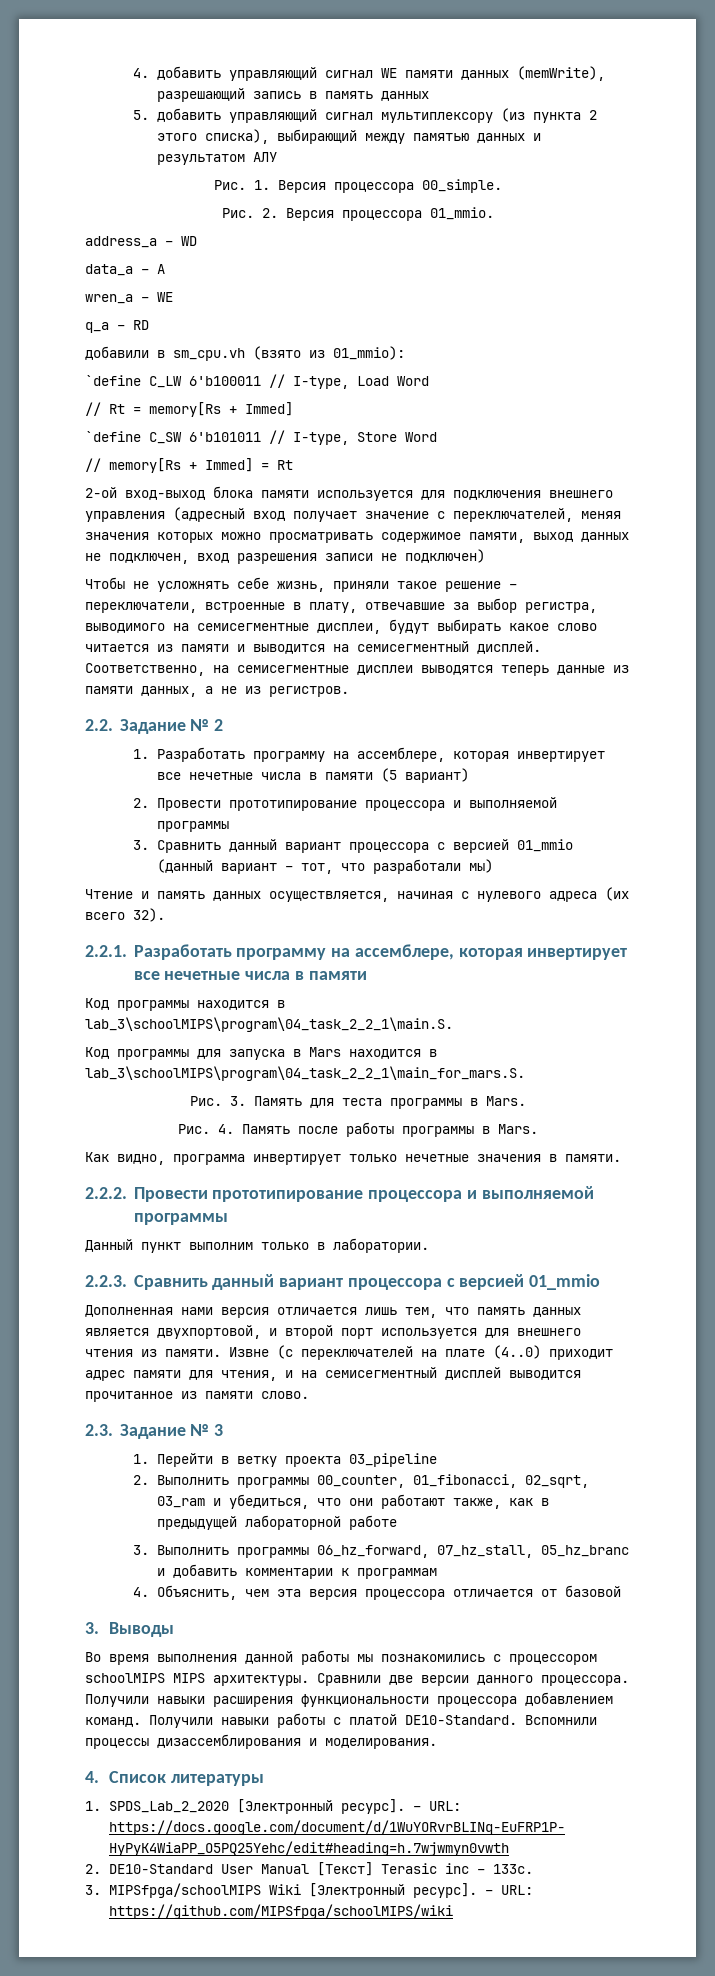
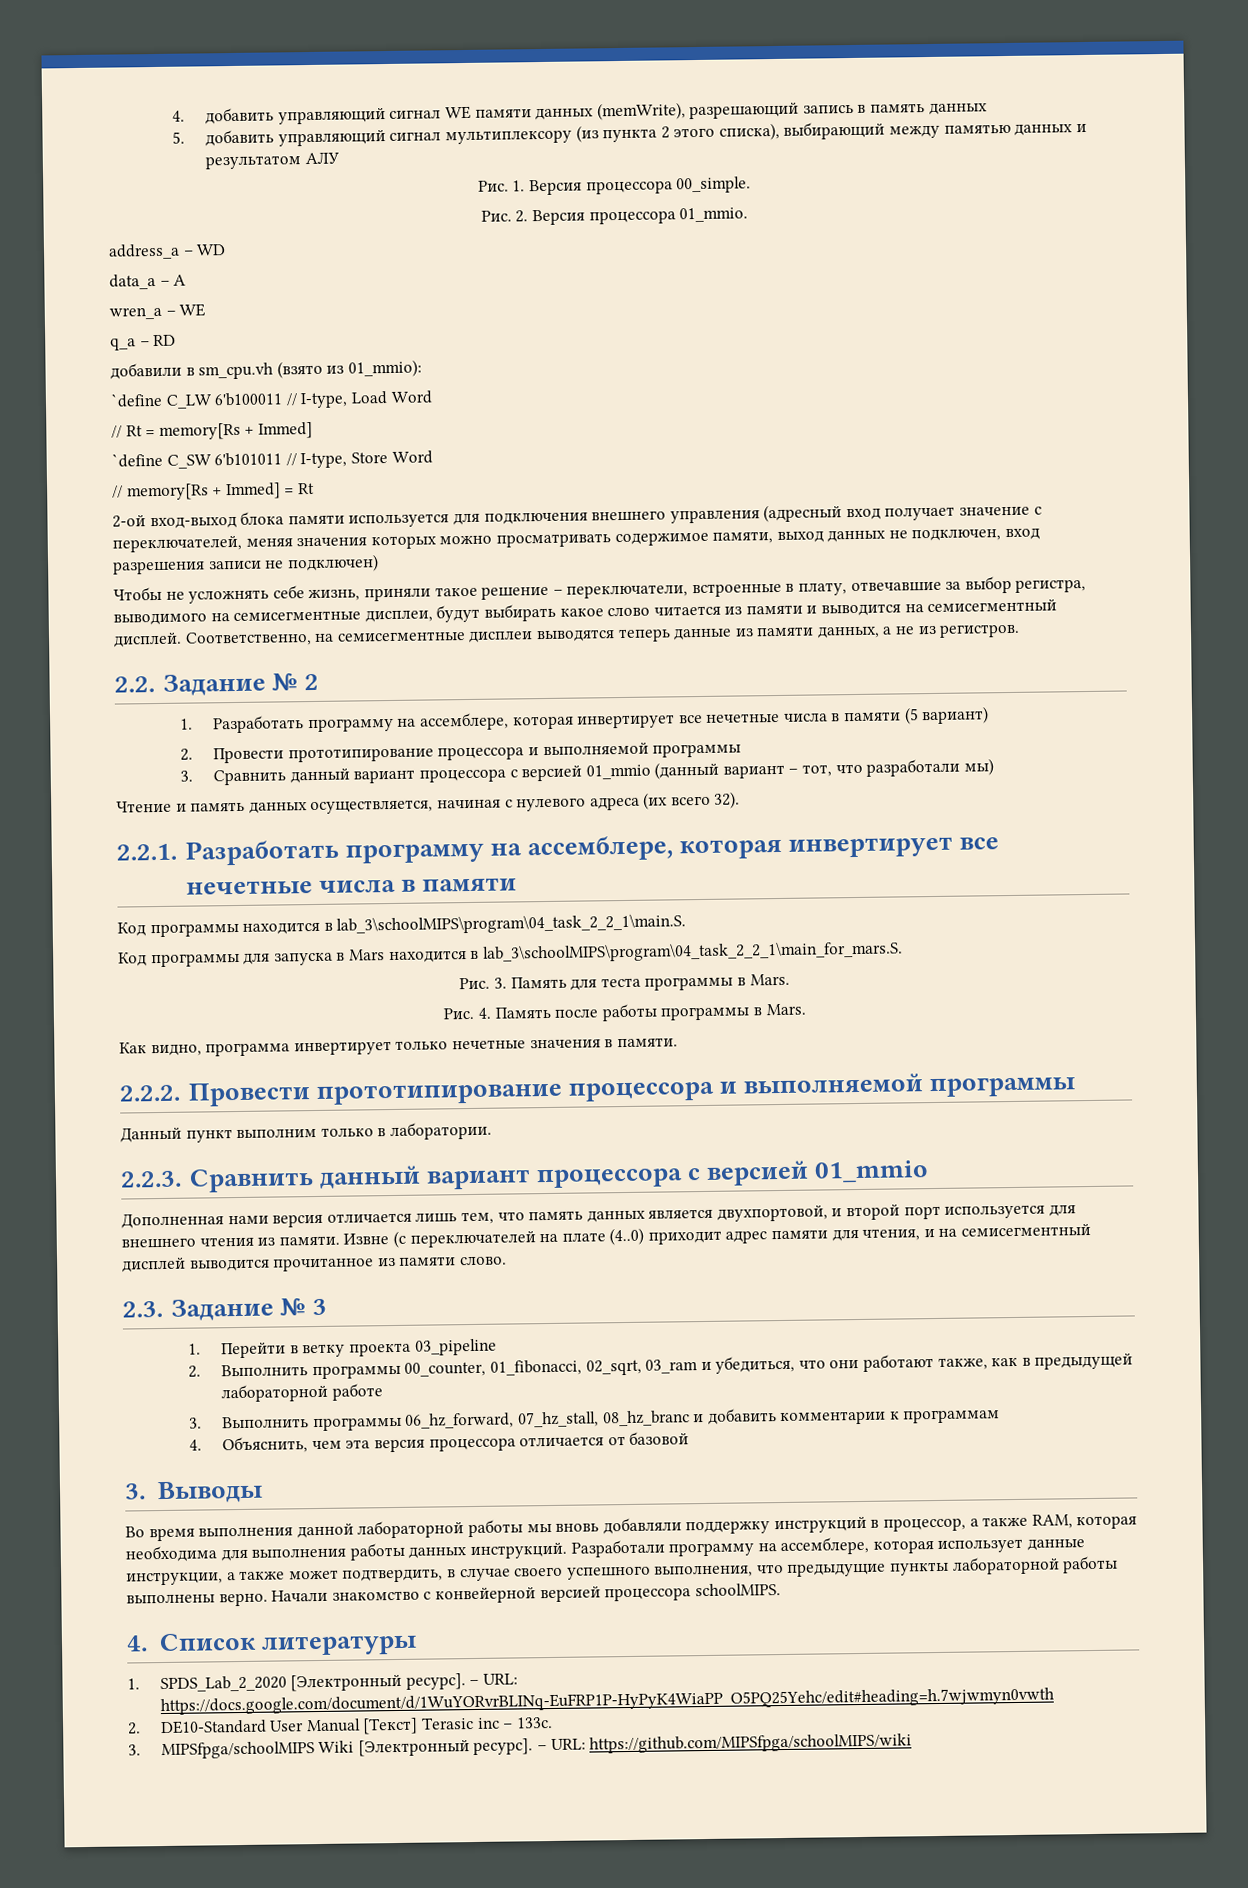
- 3. Выполнить программы 06_hz_forward, 07_hz_stall, 05_hz_branc и добавить комментарии к программам
+ 3. Выполнить программы 06_hz_forward, 07_hz_stall, 08_hz_branc и добавить комментарии к программам
- Во время выполнения данной работы мы познакомились с процессором schoolMIPS MIPS архитектуры. Сравнили две версии данного процессора. Получили навыки расширения функциональности процессора добавлением команд. Получили навыки работы с платой DE10-Standard. Вспомнили процессы дизассемблирования и моделирования.
+ Во время выполнения данной лабораторной работы мы вновь добавляли поддержку инструкций в процессор, а также RAM, которая необходима для выполнения работы данных инструкций. Разработали программу на ассемблере, которая использует данные инструкции, а также может подтвердить, в случае своего успешного выполнения, что предыдущие пункты лабораторной работы выполнены верно. Начали знакомство с конвейерной версией процессора schoolMIPS.

